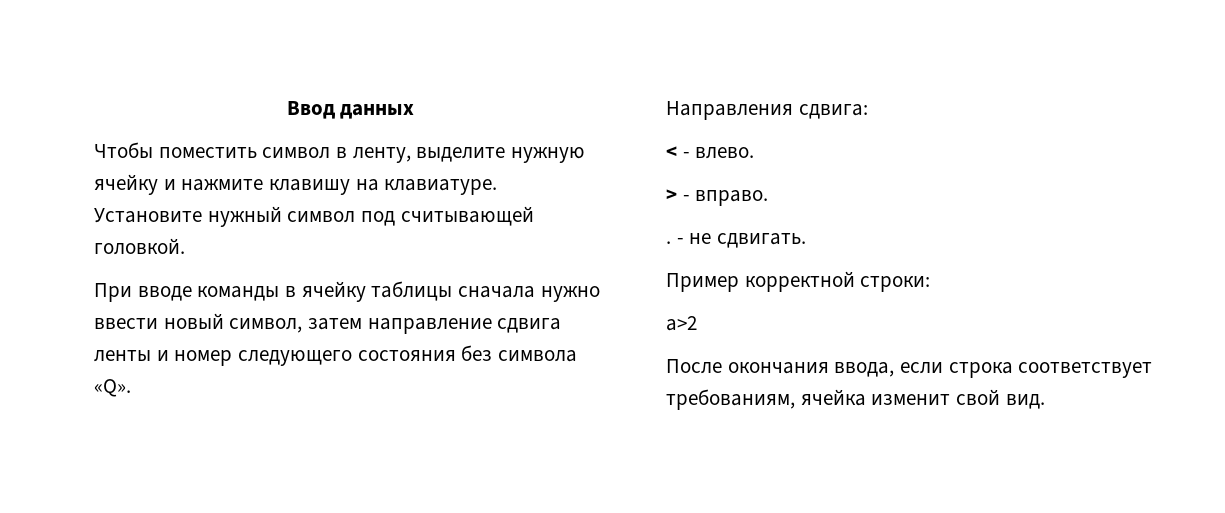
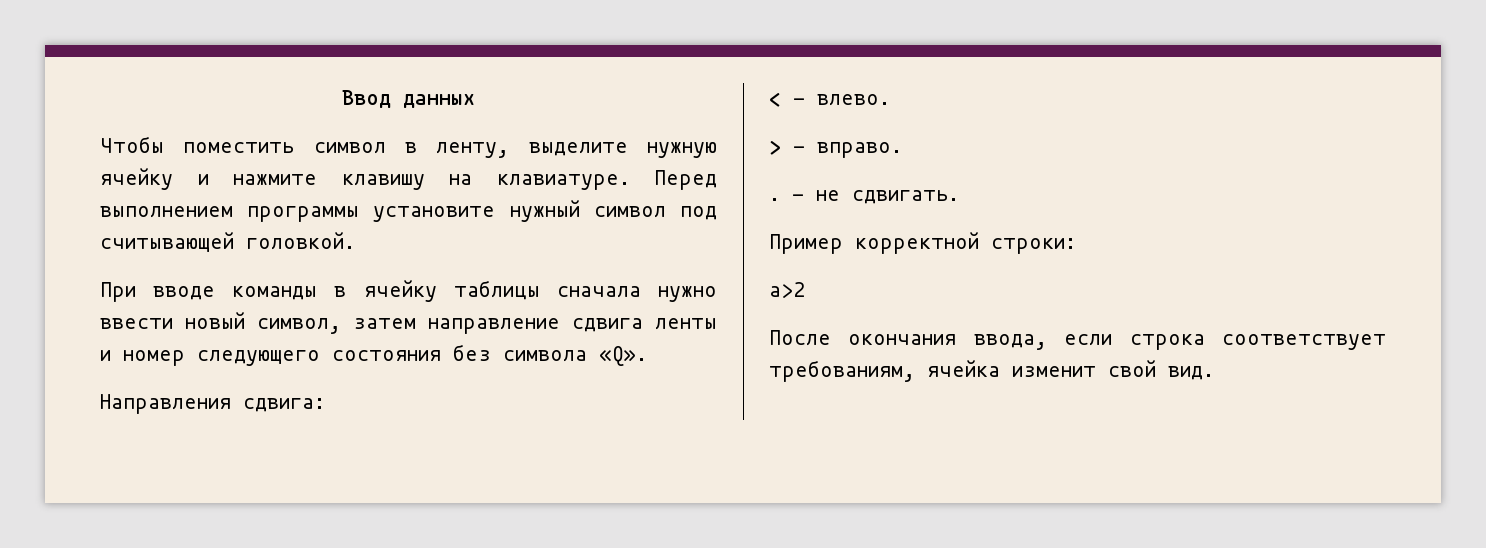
- Установите нужный символ под считывающей головкой.
+ Перед выполнением программы установите нужный символ под считывающей головкой.

